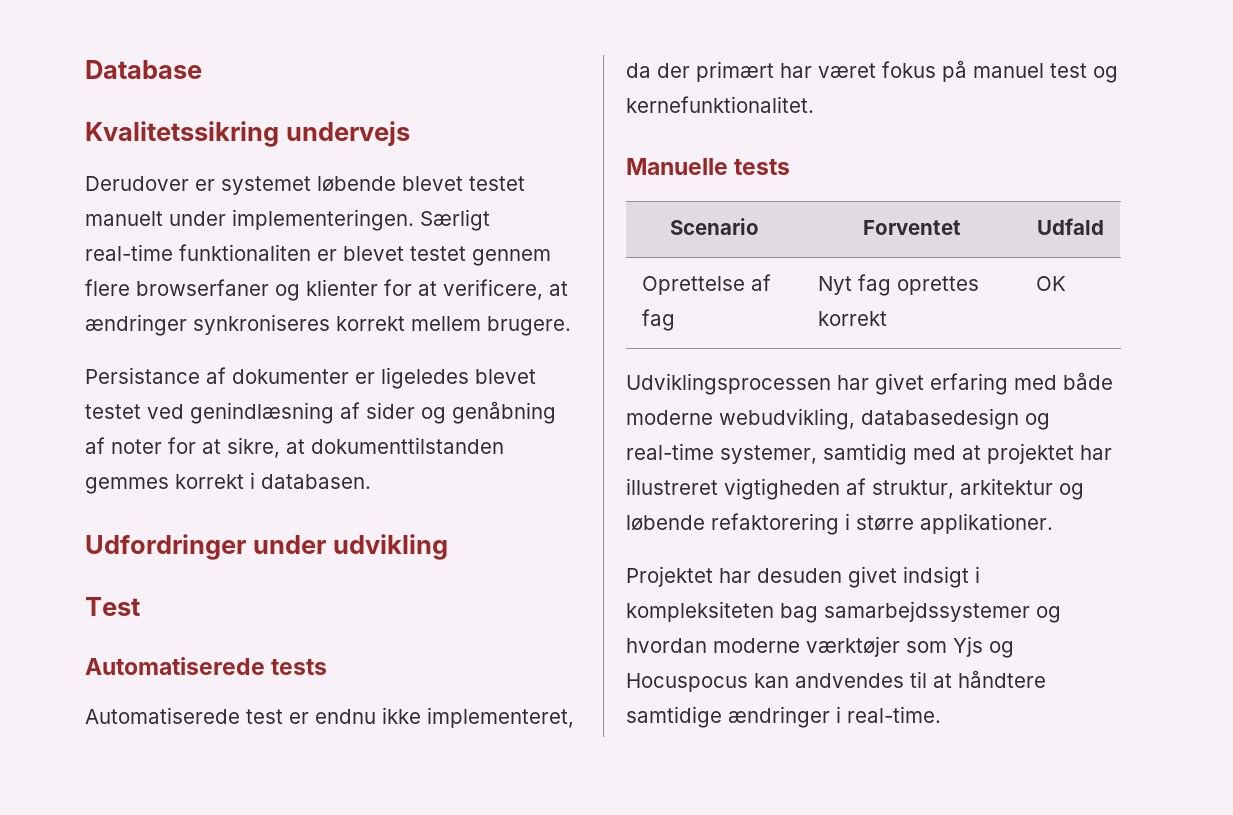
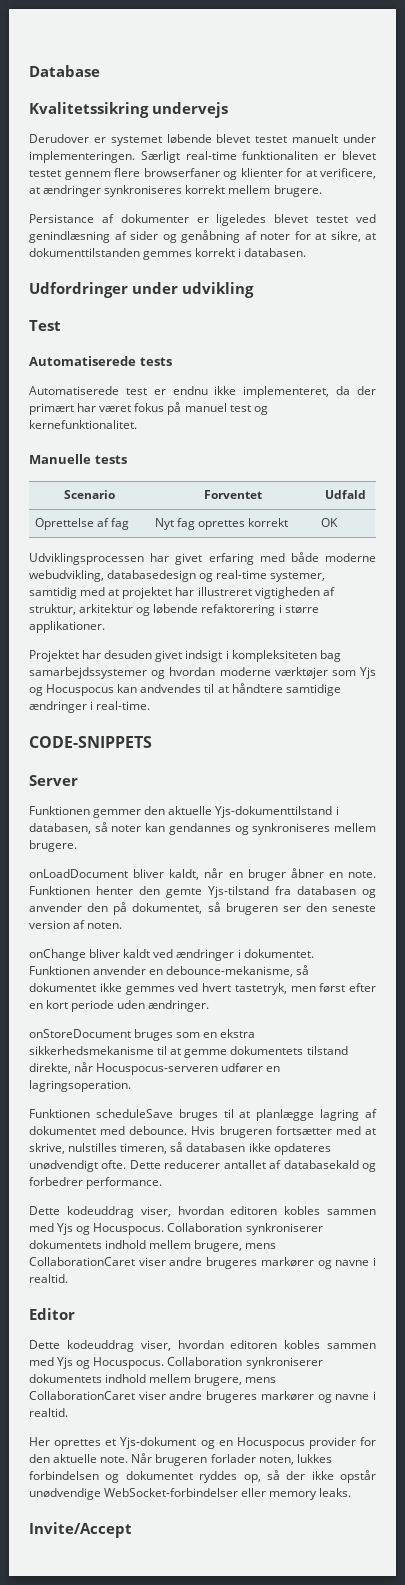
+ CODE-SNIPPETS
+ Server
+ Funktionen gemmer den aktuelle Yjs-dokumenttilstand i databasen, så noter kan gendannes og synkroniseres mellem brugere.
+ onLoadDocument bliver kaldt, når en bruger åbner en note. Funktionen henter den gemte Yjs-tilstand fra databasen og anvender den på dokumentet, så brugeren ser den seneste version af noten.
+ onChange bliver kaldt ved ændringer i dokumentet. Funktionen anvender en debounce-mekanisme, så dokumentet ikke gemmes ved hvert tastetryk, men først efter en kort periode uden ændringer.
+ onStoreDocument bruges som en ekstra sikkerhedsmekanisme til at gemme dokumentets tilstand direkte, når Hocuspocus-serveren udfører en lagringsoperation.
+ Funktionen scheduleSave bruges til at planlægge lagring af dokumentet med debounce. Hvis brugeren fortsætter med at skrive, nulstilles timeren, så databasen ikke opdateres unødvendigt ofte. Dette reducerer antallet af databasekald og forbedrer performance.
+ Dette kodeuddrag viser, hvordan editoren kobles sammen med Yjs og Hocuspocus. Collaboration synkroniserer dokumentets indhold mellem brugere, mens CollaborationCaret viser andre brugeres markører og navne i realtid.
+ Editor
+ Dette kodeuddrag viser, hvordan editoren kobles sammen med Yjs og Hocuspocus. Collaboration synkroniserer dokumentets indhold mellem brugere, mens CollaborationCaret viser andre brugeres markører og navne i realtid.
+ Her oprettes et Yjs-dokument og en Hocuspocus provider for den aktuelle note. Når brugeren forlader noten, lukkes forbindelsen og dokumentet ryddes op, så der ikke opstår unødvendige WebSocket-forbindelser eller memory leaks.
+ Invite/Accept

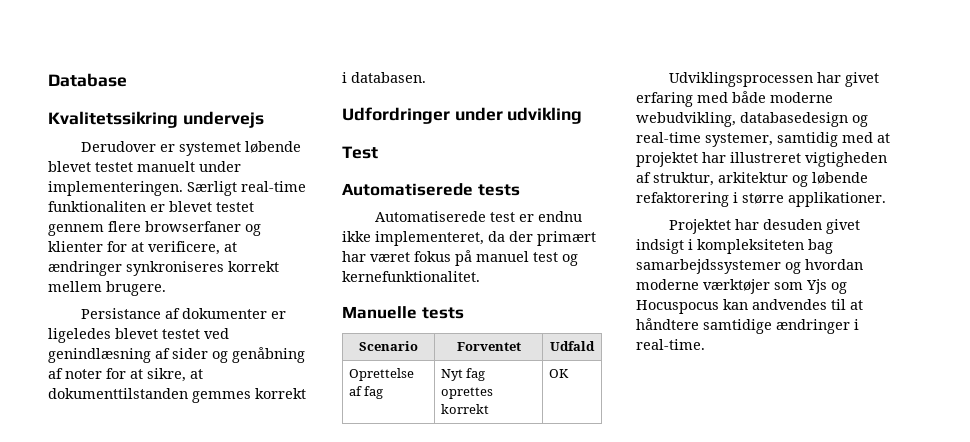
- CODE-SNIPPETS
- Server
- Funktionen gemmer den aktuelle Yjs-dokumenttilstand i databasen, så noter kan gendannes og synkroniseres mellem brugere.
- onLoadDocument bliver kaldt, når en bruger åbner en note. Funktionen henter den gemte Yjs-tilstand fra databasen og anvender den på dokumentet, så brugeren ser den seneste version af noten.
- onChange bliver kaldt ved ændringer i dokumentet. Funktionen anvender en debounce-mekanisme, så dokumentet ikke gemmes ved hvert tastetryk, men først efter en kort periode uden ændringer.
- onStoreDocument bruges som en ekstra sikkerhedsmekanisme til at gemme dokumentets tilstand direkte, når Hocuspocus-serveren udfører en lagringsoperation.
- Funktionen scheduleSave bruges til at planlægge lagring af dokumentet med debounce. Hvis brugeren fortsætter med at skrive, nulstilles timeren, så databasen ikke opdateres unødvendigt ofte. Dette reducerer antallet af databasekald og forbedrer performance.
- Dette kodeuddrag viser, hvordan editoren kobles sammen med Yjs og Hocuspocus. Collaboration synkroniserer dokumentets indhold mellem brugere, mens CollaborationCaret viser andre brugeres markører og navne i realtid.
- Editor
- Dette kodeuddrag viser, hvordan editoren kobles sammen med Yjs og Hocuspocus. Collaboration synkroniserer dokumentets indhold mellem brugere, mens CollaborationCaret viser andre brugeres markører og navne i realtid.
- Her oprettes et Yjs-dokument og en Hocuspocus provider for den aktuelle note. Når brugeren forlader noten, lukkes forbindelsen og dokumentet ryddes op, så der ikke opstår unødvendige WebSocket-forbindelser eller memory leaks.
- Invite/Accept

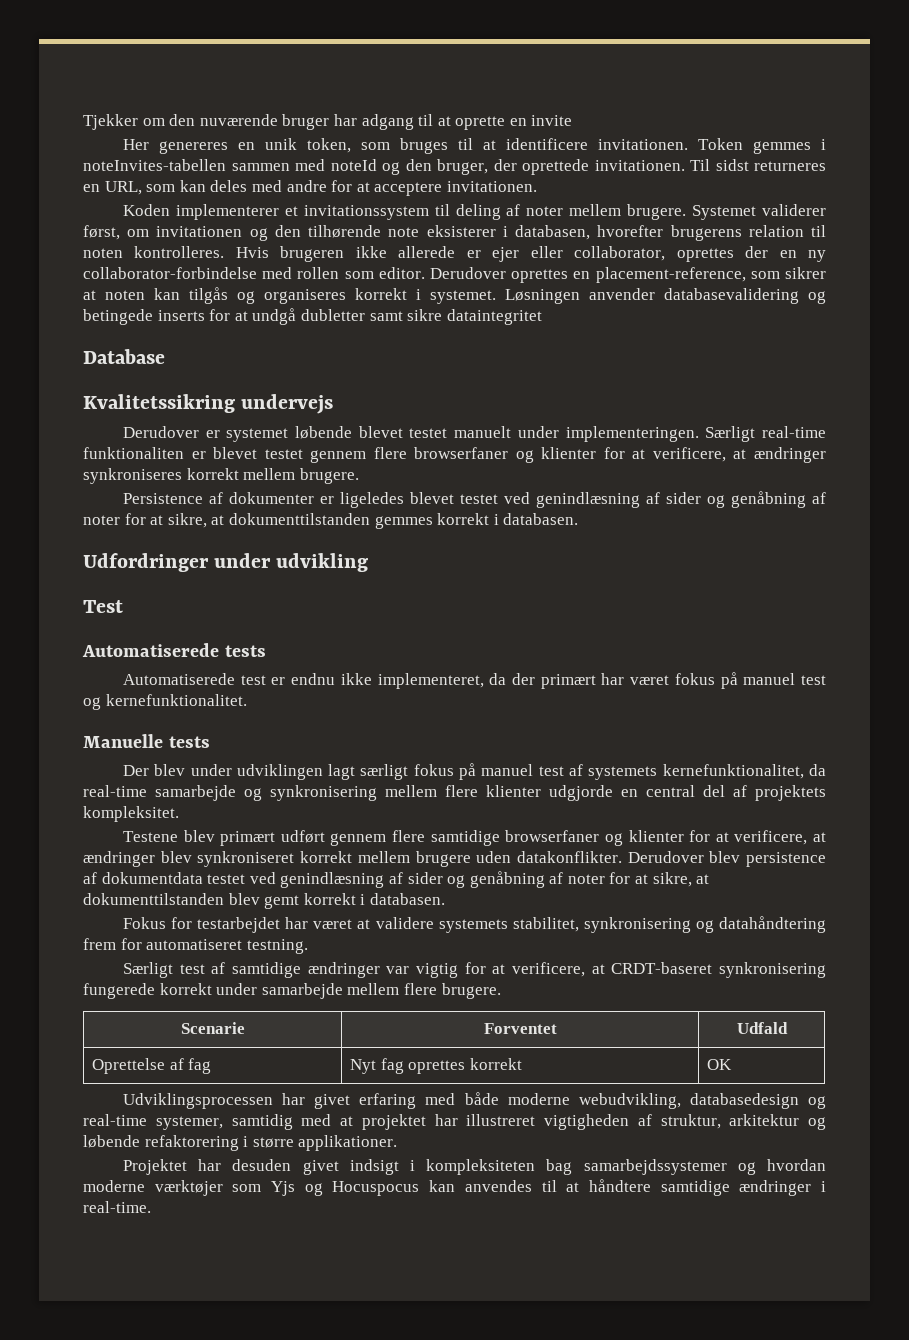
+ Tjekker om den nuværende bruger har adgang til at oprette en invite
+ Her genereres en unik token, som bruges til at identificere invitationen. Token gemmes i noteInvites-tabellen sammen med noteId og den bruger, der oprettede invitationen. Til sidst returneres en URL, som kan deles med andre for at acceptere invitationen.
+ Koden implementerer et invitationssystem til deling af noter mellem brugere. Systemet validerer først, om invitationen og den tilhørende note eksisterer i databasen, hvorefter brugerens relation til noten kontrolleres. Hvis brugeren ikke allerede er ejer eller collaborator, oprettes der en ny collaborator-forbindelse med rollen som editor. Derudover oprettes en placement-reference, som sikrer at noten kan tilgås og organiseres korrekt i systemet. Løsningen anvender databasevalidering og betingede inserts for at undgå dubletter samt sikre dataintegritet
- Persistance af dokumenter er ligeledes blevet testet ved genindlæsning af sider og genåbning af noter for at sikre, at dokumenttilstanden gemmes korrekt i databasen.
+ Persistence af dokumenter er ligeledes blevet testet ved genindlæsning af sider og genåbning af noter for at sikre, at dokumenttilstanden gemmes korrekt i databasen.
- Scenario | Forventet | Udfald
+ Der blev under udviklingen lagt særligt fokus på manuel test af systemets kernefunktionalitet, da real-time samarbejde og synkronisering mellem flere klienter udgjorde en central del af projektets kompleksitet.
+ Testene blev primært udført gennem flere samtidige browserfaner og klienter for at verificere, at ændringer blev synkroniseret korrekt mellem brugere uden datakonflikter. Derudover blev persistence af dokumentdata testet ved genindlæsning af sider og genåbning af noter for at sikre, at dokumenttilstanden blev gemt korrekt i databasen.
+ Fokus for testarbejdet har været at validere systemets stabilitet, synkronisering og datahåndtering frem for automatiseret testning.
+ Særligt test af samtidige ændringer var vigtig for at verificere, at CRDT-baseret synkronisering fungerede korrekt under samarbejde mellem flere brugere.
+ Scenarie | Forventet | Udfald
- Projektet har desuden givet indsigt i kompleksiteten bag samarbejdssystemer og hvordan moderne værktøjer som Yjs og Hocuspocus kan andvendes til at håndtere samtidige ændringer i real-time.
+ Projektet har desuden givet indsigt i kompleksiteten bag samarbejdssystemer og hvordan moderne værktøjer som Yjs og Hocuspocus kan anvendes til at håndtere samtidige ændringer i real-time.

